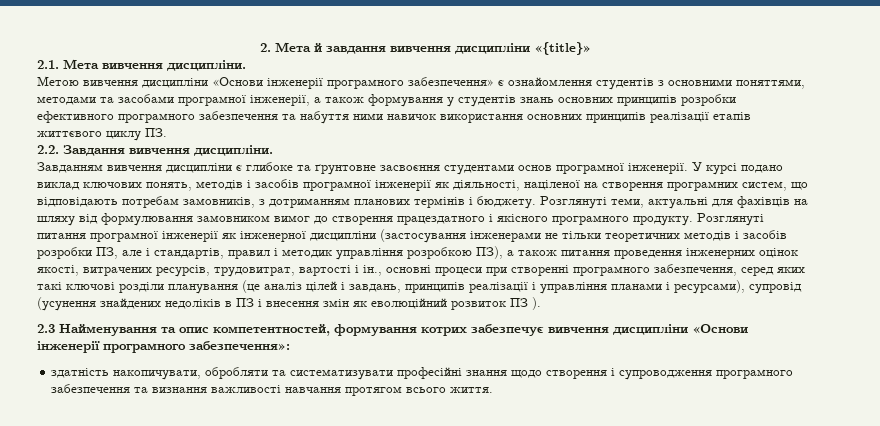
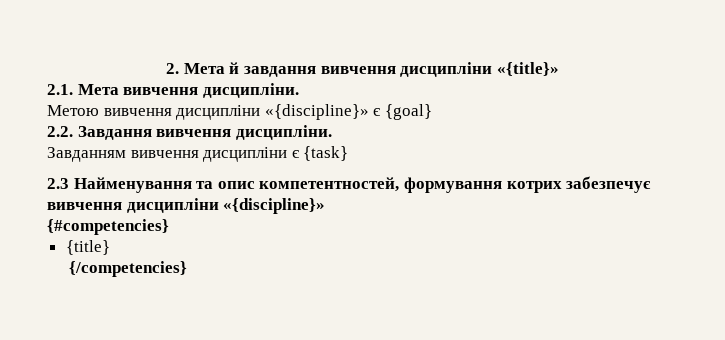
- Метою вивчення дисципліни «Основи інженерії програмного забезпечення» є ознайомлення студентів з основними поняттями, методами та засобами програмної інженерії, а також формування у студентів знань основних принципів розробки ефективного програмного забезпечення та набуття ними навичок використання основних принципів реалізації етапів життєвого циклу ПЗ.
+ Метою вивчення дисципліни «{discipline}» є {goal}
- Завданням вивчення дисципліни є глибоке та ґрунтовне засвоєння студентами основ програмної інженерії. У курсі подано виклад ключових понять, методів і засобів програмної інженерії як діяльності, націленої на створення програмних систем, що відповідають потребам замовників, з дотриманням планових термінів і бюджету. Розглянуті теми, актуальні для фахівців на шляху від формулювання замовником вимог до створення працездатного і якісного програмного продукту. Розглянуті питання програмної інженерії як інженерної дисципліни (застосування інженерами не тільки теоретичних методів і засобів розробки ПЗ, але і стандартів, правил і методик управління розробкою ПЗ), а також питання проведення інженерних оцінок якості, витрачених ресурсів, трудовитрат, вартості і ін., основні процеси при створенні програмного забезпечення, серед яких такі ключові розділи планування (це аналіз цілей і завдань, принципів реалізації і управління планами і ресурсами), супровід (усунення знайдених недоліків в ПЗ і внесення змін як еволюційний розвиток ПЗ ).
+ Завданням вивчення дисципліни є {task}
- 2.3 Найменування та опис компетентностей, формування котрих забезпечує вивчення дисципліни «Основи інженерії програмного забезпечення»:
- здатність накопичувати, обробляти та систематизувати професійні знання щодо створення і супроводження програмного забезпечення та визнання важливості навчання протягом всього життя.
+ 2.3 Найменування та опис компетентностей, формування котрих забезпечує вивчення дисципліни «{discipline}»
+ {#competencies}
+ {title}
+ {/competencies}

